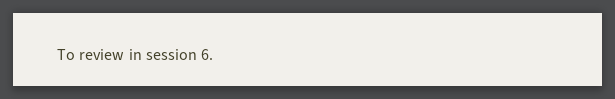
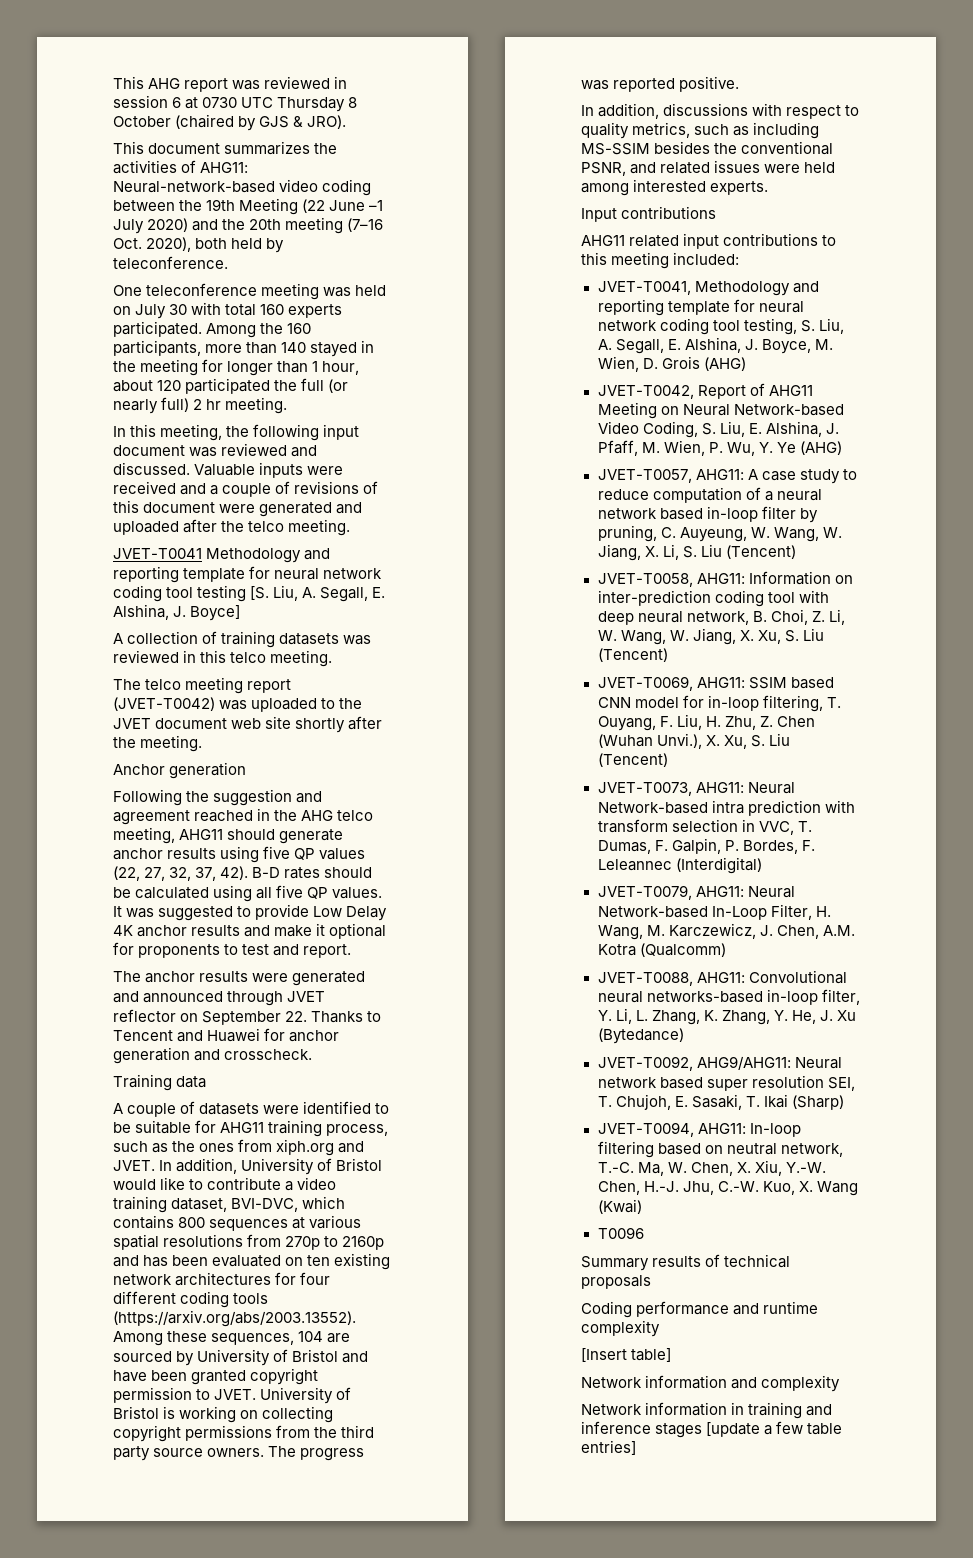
- To review in session 6.
+ This AHG report was reviewed in session 6 at 0730 UTC Thursday 8 October (chaired by GJS & JRO).
+ This document summarizes the activities of AHG11: Neural-network-based video coding between the 19th Meeting (22 June –1 July 2020) and the 20th meeting (7–16 Oct. 2020), both held by teleconference.
+ One teleconference meeting was held on July 30 with total 160 experts participated. Among the 160 participants, more than 140 stayed in the meeting for longer than 1 hour, about 120 participated the full (or nearly full) 2 hr meeting.
+ In this meeting, the following input document was reviewed and discussed. Valuable inputs were received and a couple of revisions of this document were generated and uploaded after the telco meeting.
+ JVET-T0041 Methodology and reporting template for neural network coding tool testing [S. Liu, A. Segall, E. Alshina, J. Boyce]
+ A collection of training datasets was reviewed in this telco meeting.
+ The telco meeting report (JVET-T0042) was uploaded to the JVET document web site shortly after the meeting.
+ Anchor generation
+ Following the suggestion and agreement reached in the AHG telco meeting, AHG11 should generate anchor results using five QP values (22, 27, 32, 37, 42). B-D rates should be calculated using all five QP values. It was suggested to provide Low Delay 4K anchor results and make it optional for proponents to test and report.
+ The anchor results were generated and announced through JVET reflector on September 22. Thanks to Tencent and Huawei for anchor generation and crosscheck.
+ Training data
+ A couple of datasets were identified to be suitable for AHG11 training process, such as the ones from xiph.org and JVET. In addition, University of Bristol would like to contribute a video training dataset, BVI-DVC, which contains 800 sequences at various spatial resolutions from 270p to 2160p and has been evaluated on ten existing network architectures for four different coding tools (https://arxiv.org/abs/2003.13552). Among these sequences, 104 are sourced by University of Bristol and have been granted copyright permission to JVET. University of Bristol is working on collecting copyright permissions from the third party source owners. The progress was reported positive.
+ In addition, discussions with respect to quality metrics, such as including MS-SSIM besides the conventional PSNR, and related issues were held among interested experts.
+ Input contributions
+ AHG11 related input contributions to this meeting included:
+ JVET-T0041, Methodology and reporting template for neural network coding tool testing, S. Liu, A. Segall, E. Alshina, J. Boyce, M. Wien, D. Grois (AHG)
+ JVET-T0042, Report of AHG11 Meeting on Neural Network-based Video Coding, S. Liu, E. Alshina, J. Pfaff, M. Wien, P. Wu, Y. Ye (AHG)
+ JVET-T0057, AHG11: A case study to reduce computation of a neural network based in-loop filter by pruning, C. Auyeung, W. Wang, W. Jiang, X. Li, S. Liu (Tencent)
+ JVET-T0058, AHG11: Information on inter-prediction coding tool with deep neural network, B. Choi, Z. Li, W. Wang, W. Jiang, X. Xu, S. Liu (Tencent)
+ JVET-T0069, AHG11: SSIM based CNN model for in-loop filtering, T. Ouyang, F. Liu, H. Zhu, Z. Chen (Wuhan Unvi.), X. Xu, S. Liu (Tencent)
+ JVET-T0073, AHG11: Neural Network-based intra prediction with transform selection in VVC, T. Dumas, F. Galpin, P. Bordes, F. Leleannec (Interdigital)
+ JVET-T0079, AHG11: Neural Network-based In-Loop Filter, H. Wang, M. Karczewicz, J. Chen, A.M. Kotra (Qualcomm)
+ JVET-T0088, AHG11: Convolutional neural networks-based in-loop filter, Y. Li, L. Zhang, K. Zhang, Y. He, J. Xu (Bytedance)
+ JVET-T0092, AHG9/AHG11: Neural network based super resolution SEI, T. Chujoh, E. Sasaki, T. Ikai (Sharp)
+ JVET-T0094, AHG11: In-loop filtering based on neutral network, T.-C. Ma, W. Chen, X. Xiu, Y.-W. Chen, H.-J. Jhu, C.-W. Kuo, X. Wang (Kwai)
+ T0096
+ Summary results of technical proposals
+ Coding performance and runtime complexity
+ [Insert table]
+ Network information and complexity
+ Network information in training and inference stages [update a few table entries]

